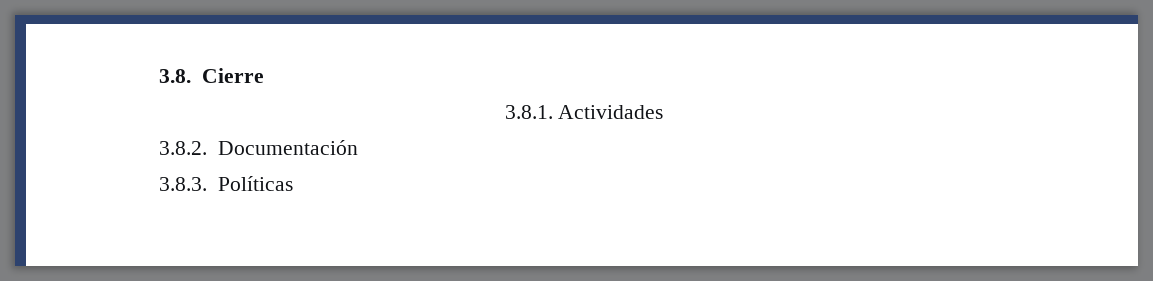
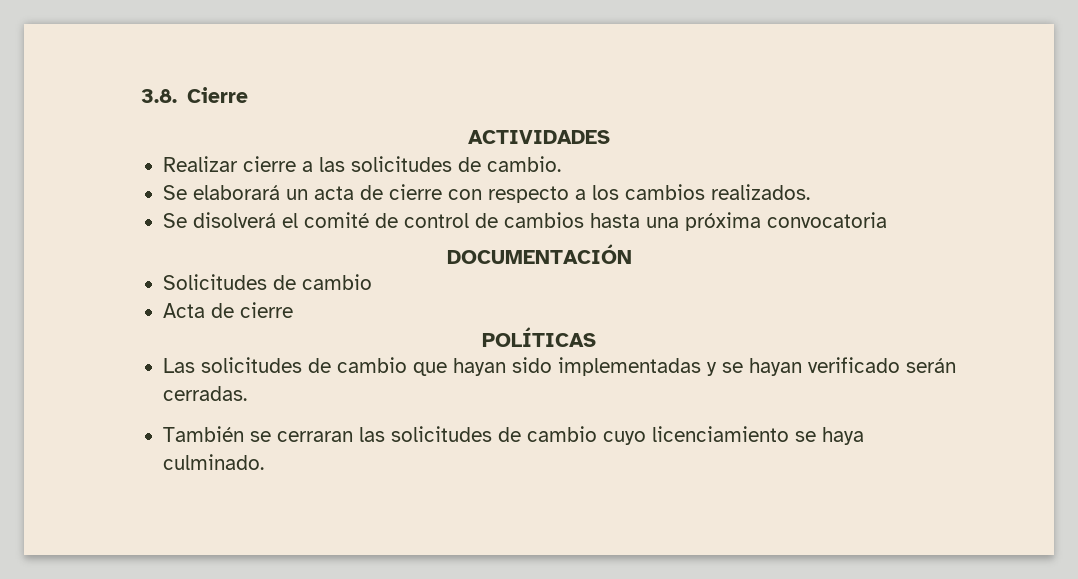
- 3.8.1. Actividades
- 3.8.2. Documentación
- 3.8.3. Políticas
+ ACTIVIDADES
+ Realizar cierre a las solicitudes de cambio.
+ Se elaborará un acta de cierre con respecto a los cambios realizados.
+ Se disolverá el comité de control de cambios hasta una próxima convocatoria
+ DOCUMENTACIÓN
+ Solicitudes de cambio
+ Acta de cierre
+ POLÍTICAS
+ Las solicitudes de cambio que hayan sido implementadas y se hayan verificado serán cerradas.
+ También se cerraran las solicitudes de cambio cuyo licenciamiento se haya culminado.

